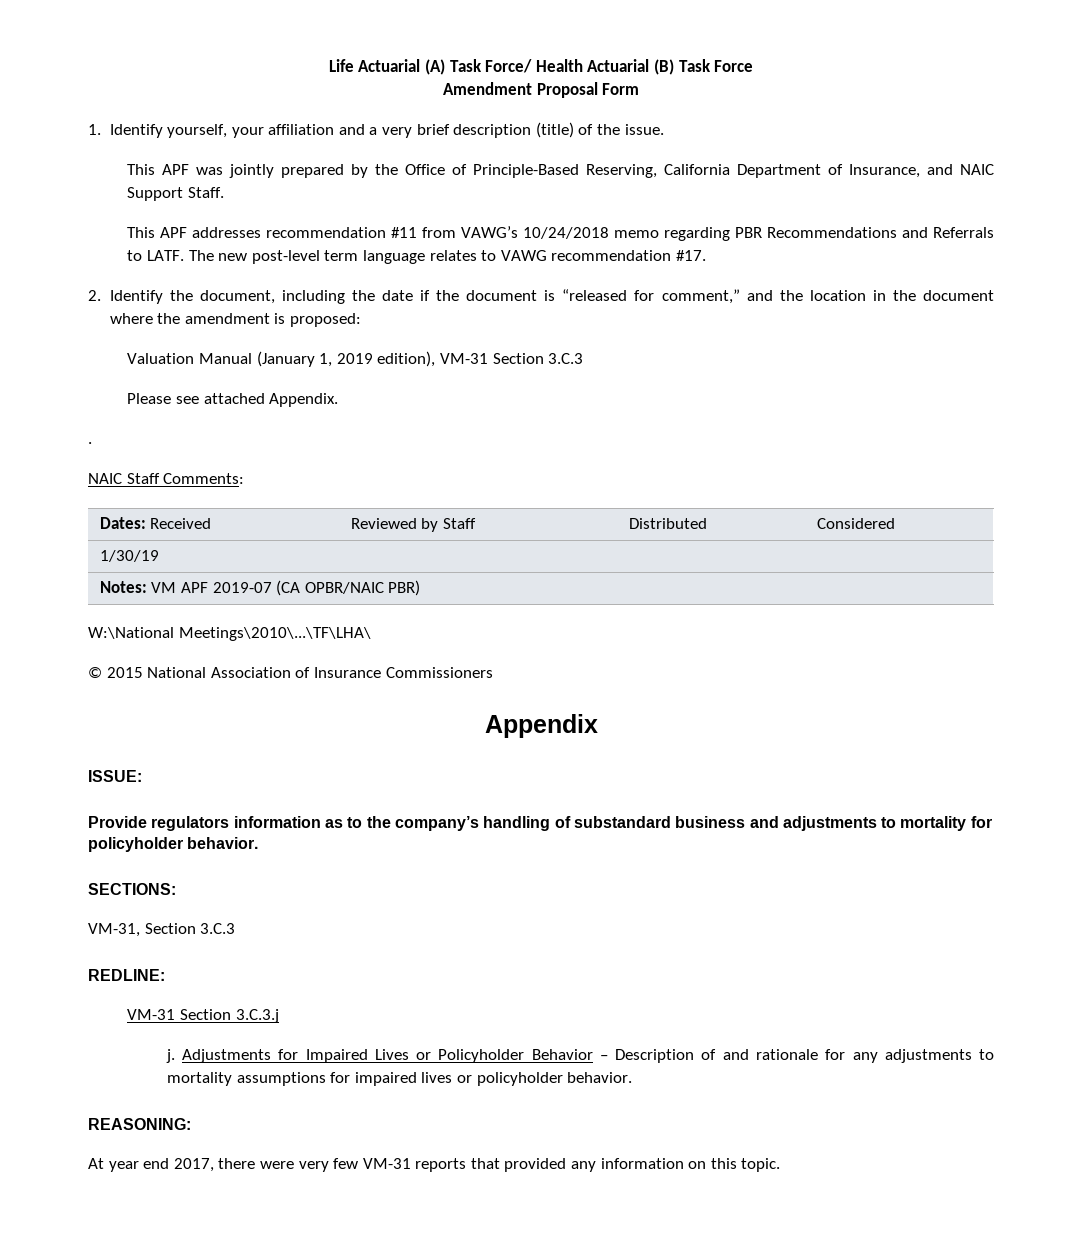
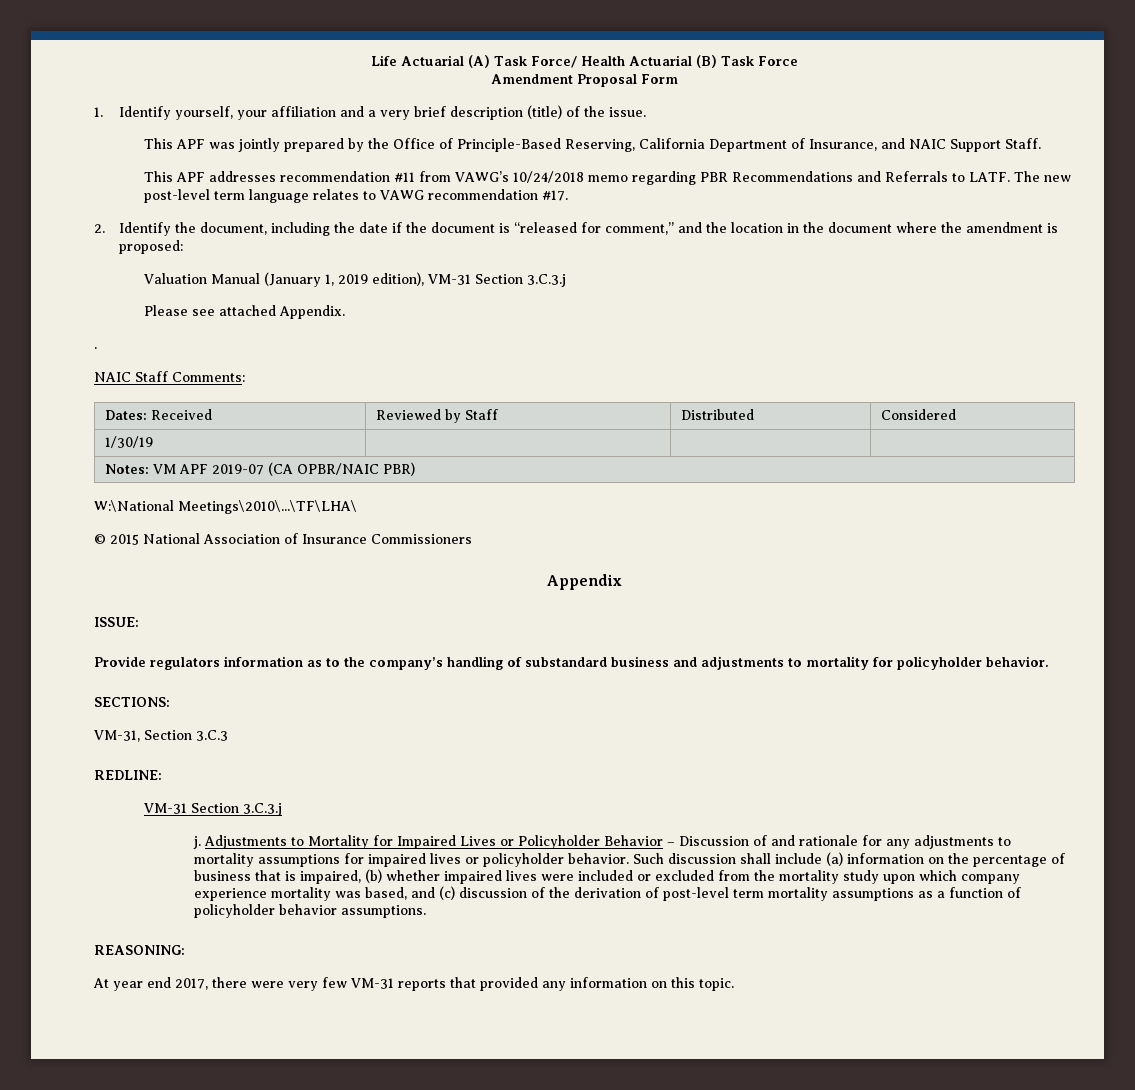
- Valuation Manual (January 1, 2019 edition), VM-31 Section 3.C.3
+ Valuation Manual (January 1, 2019 edition), VM-31 Section 3.C.3.j
- Adjustments for Impaired Lives or Policyholder Behavior – Description of and rationale for any adjustments to mortality assumptions for impaired lives or policyholder behavior.
+ Adjustments to Mortality for Impaired Lives or Policyholder Behavior – Discussion of and rationale for any adjustments to mortality assumptions for impaired lives or policyholder behavior. Such discussion shall include (a) information on the percentage of business that is impaired, (b) whether impaired lives were included or excluded from the mortality study upon which company experience mortality was based, and (c) discussion of the derivation of post-level term mortality assumptions as a function of policyholder behavior assumptions.

